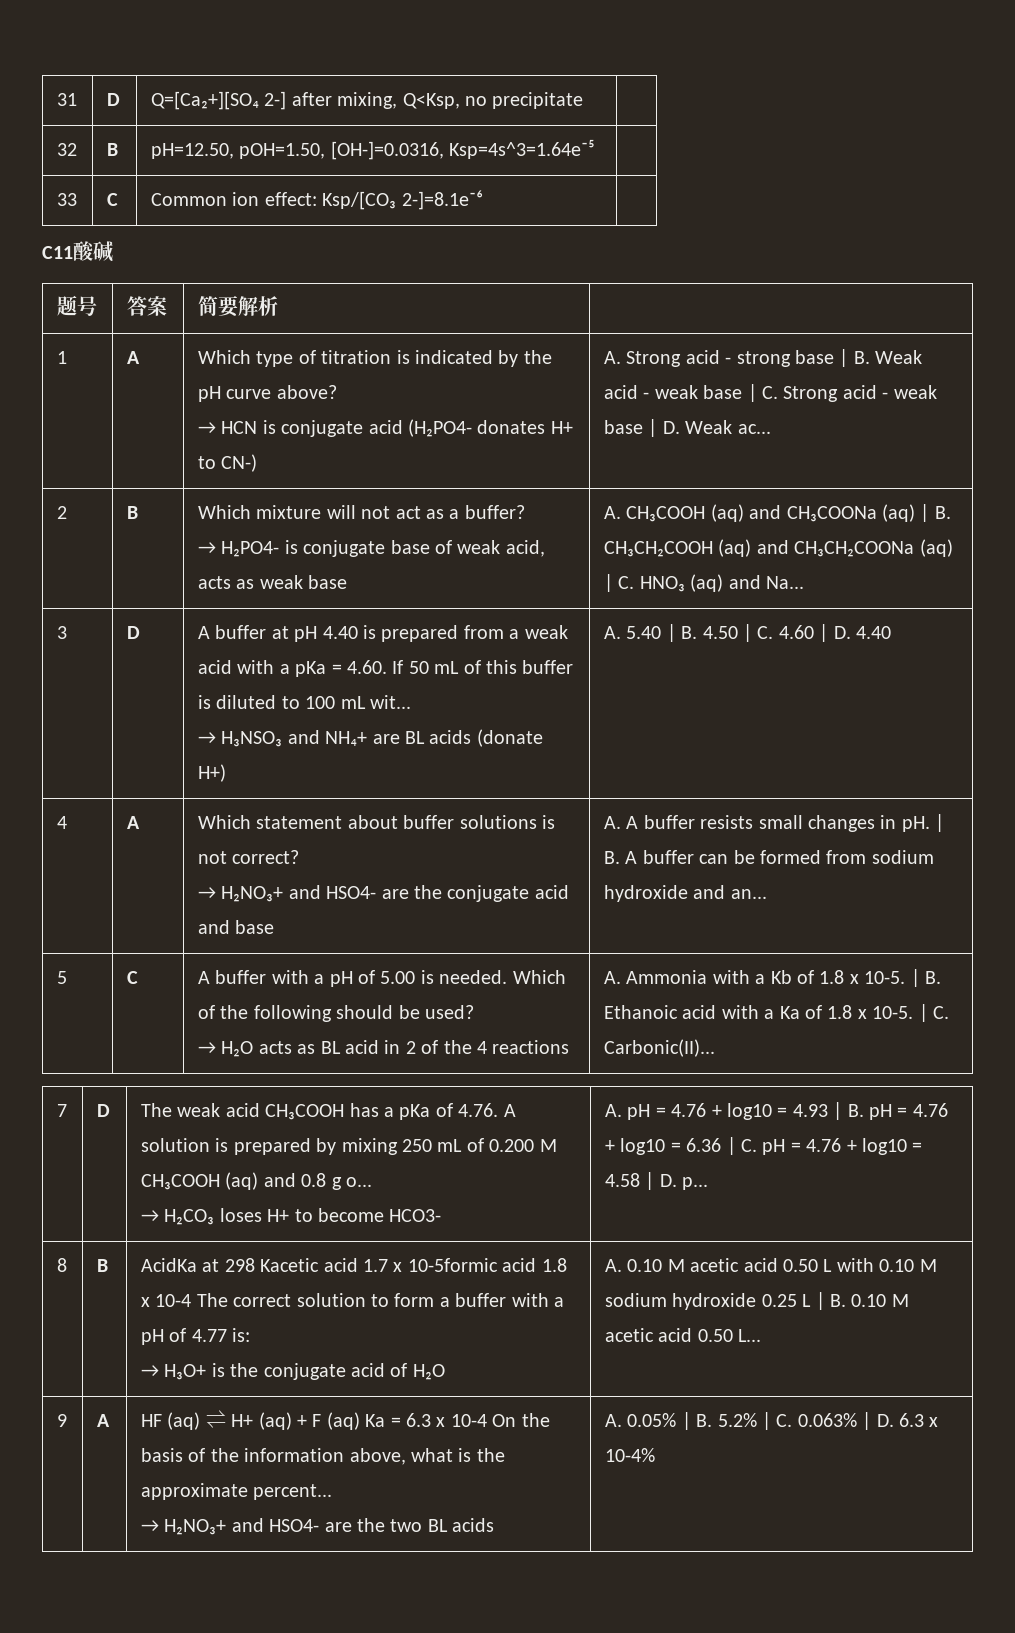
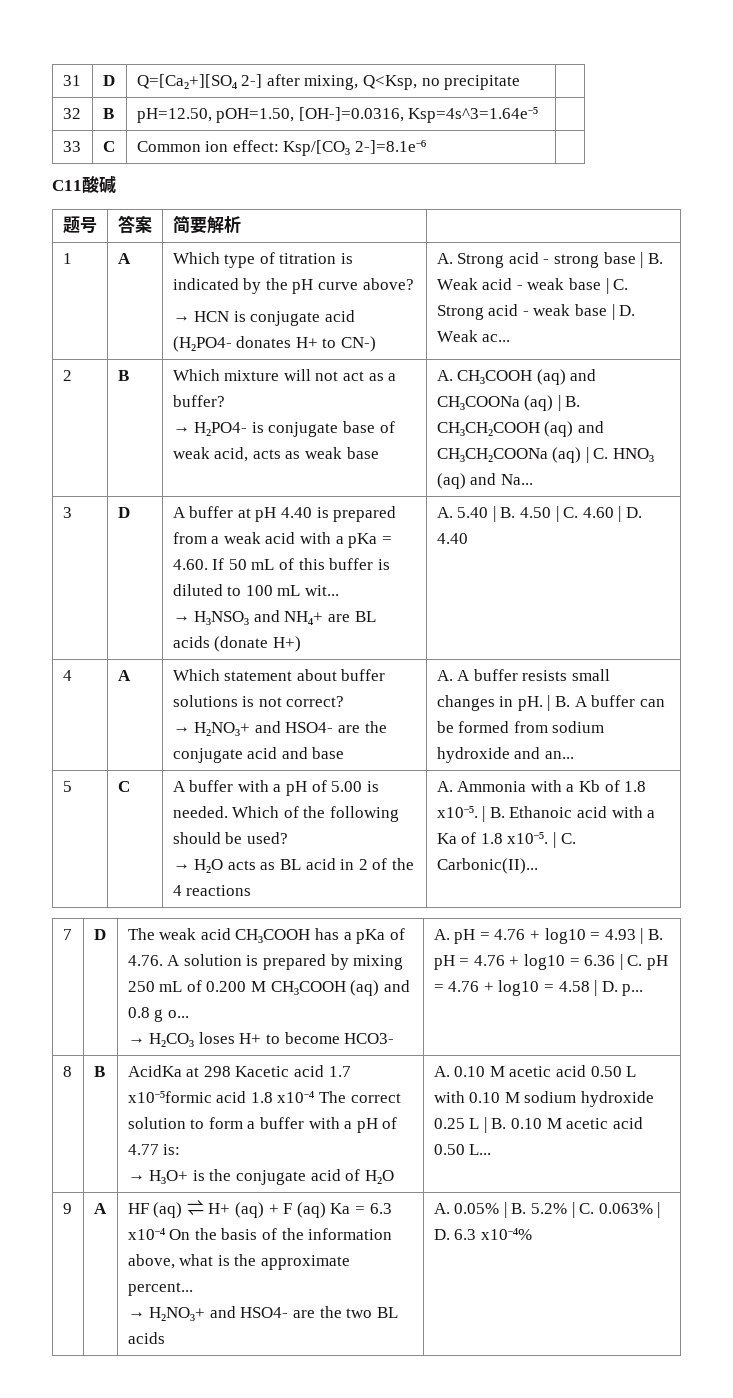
- A. Ammonia with a Kb of 1.8 x 10-5.
+ A. Ammonia with a Kb of 1.8 x10⁻⁵.
- | B. Ethanoic acid with a Ka of 1.8 x 10-5.
+ | B. Ethanoic acid with a Ka of 1.8 x10⁻⁵.
- AcidKa at 298 Kacetic acid 1.7 x 10-5formic acid 1.8 x 10-4 The correct solution to form a buffer with a pH of 4.77 is:
+ AcidKa at 298 Kacetic acid 1.7 x10⁻⁵formic acid 1.8 x10⁻⁴ The correct solution to form a buffer with a pH of 4.77 is:
- HF (aq) ⇌ H+ (aq) + F (aq) Ka = 6.3 x 10-4 On the basis of the information above, what is the approximate percent...
+ HF (aq) ⇌ H+ (aq) + F (aq) Ka = 6.3 x10⁻⁴ On the basis of the information above, what is the approximate percent...
- A. 0.05% | B. 5.2% | C. 0.063% | D. 6.3 x 10-4%
+ A. 0.05% | B. 5.2% | C. 0.063% | D. 6.3 x10⁻⁴%

